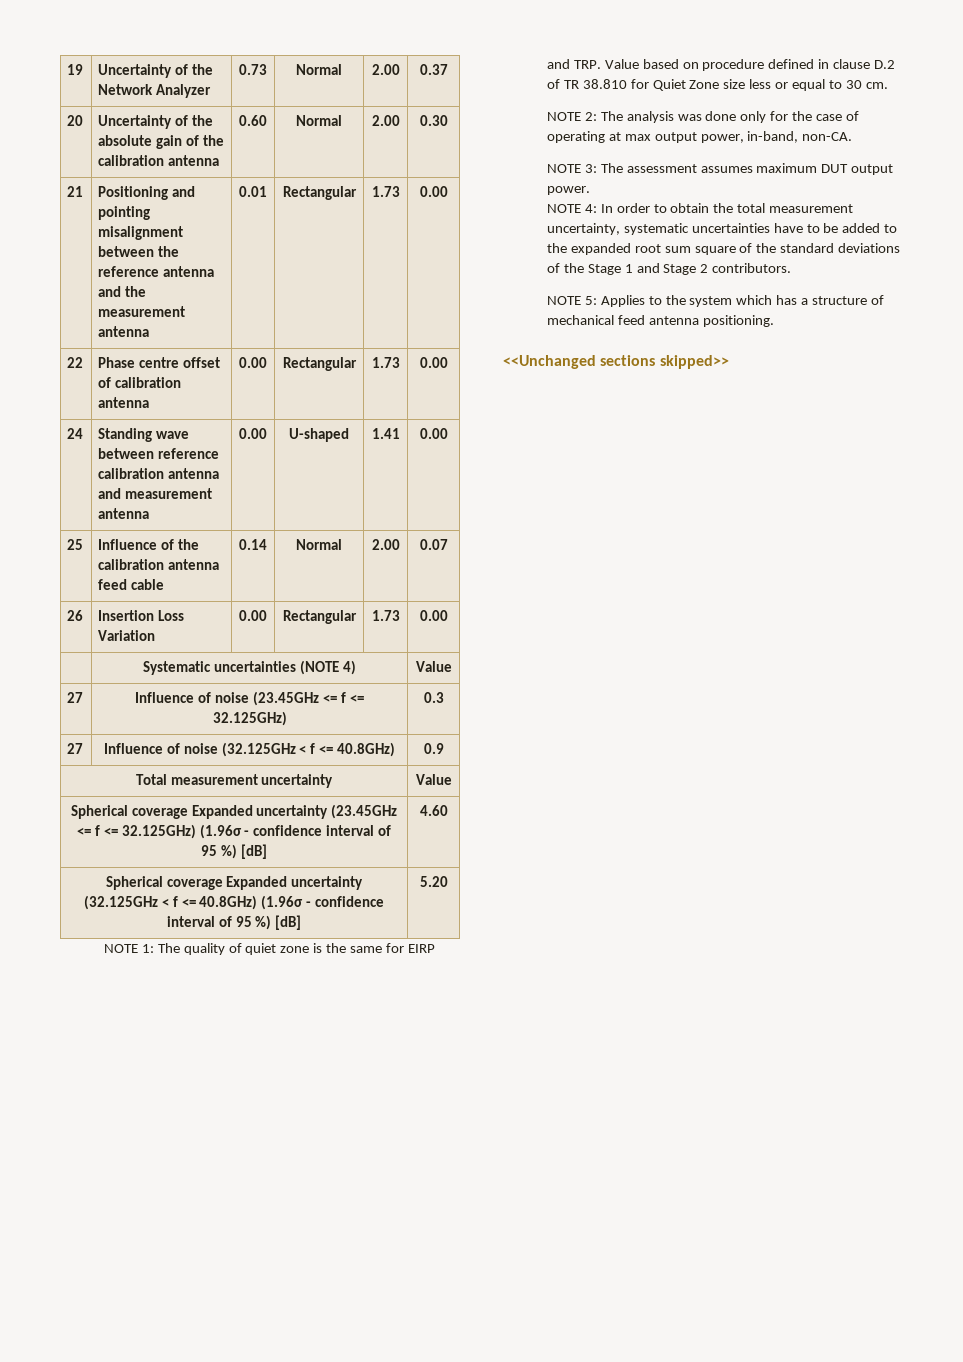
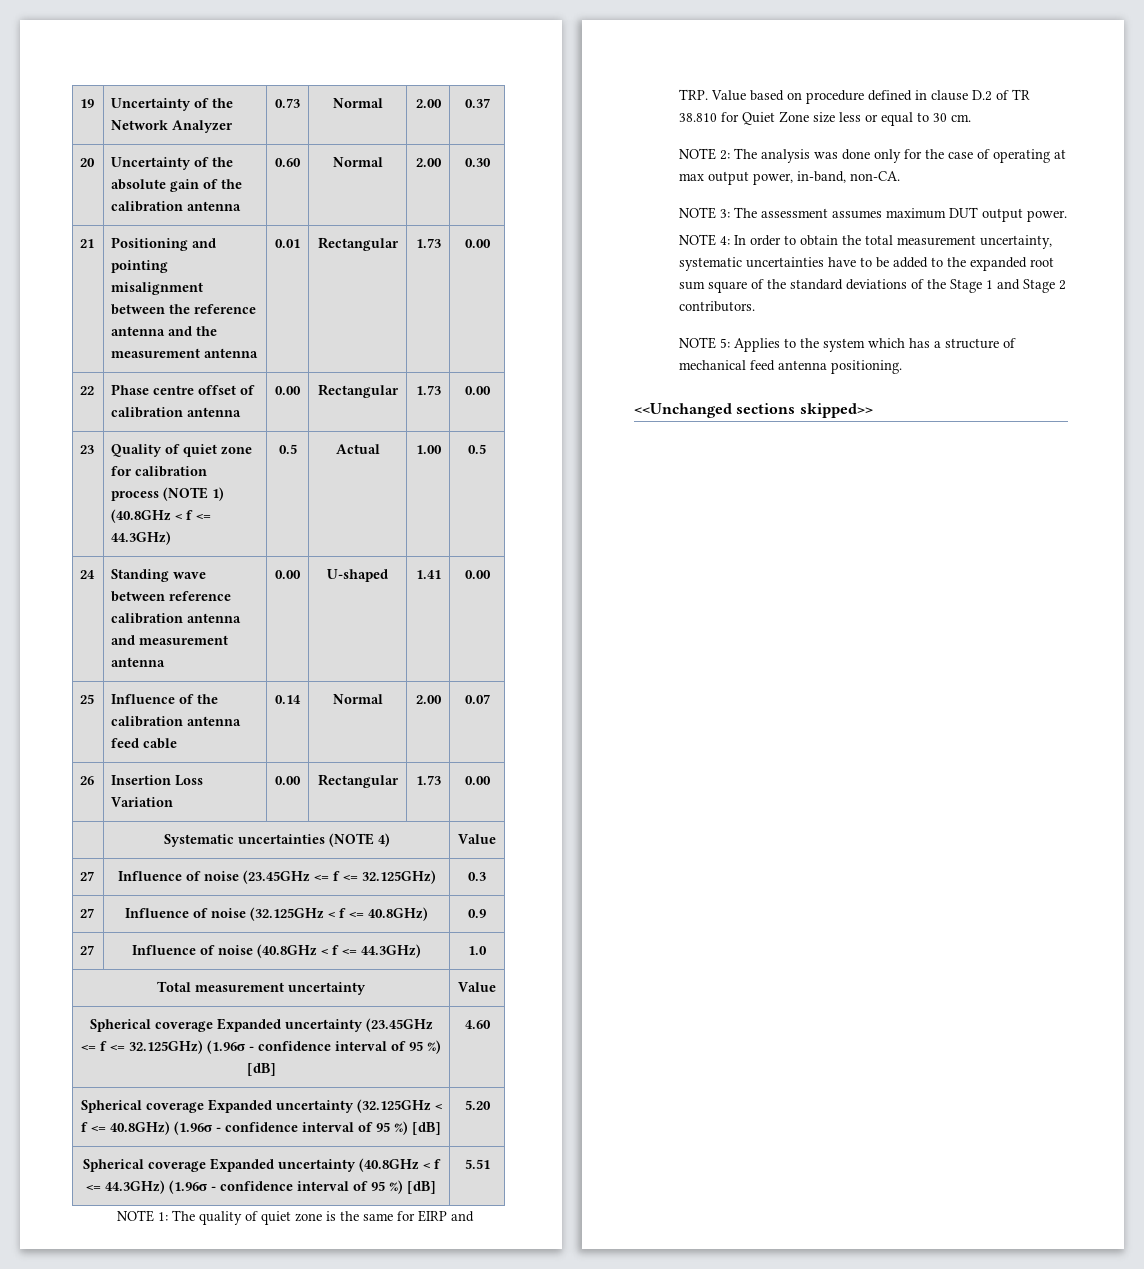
+ 23 | Quality of quiet zone for calibration process (NOTE 1) (40.8GHz < f <= 44.3GHz) | 0.5 | Actual | 1.00 | 0.5
+ 27 | Influence of noise (40.8GHz < f <= 44.3GHz) | 1.0
+ Spherical coverage Expanded uncertainty (40.8GHz < f <= 44.3GHz) (1.96σ - confidence interval of 95 %) [dB] | 5.51

